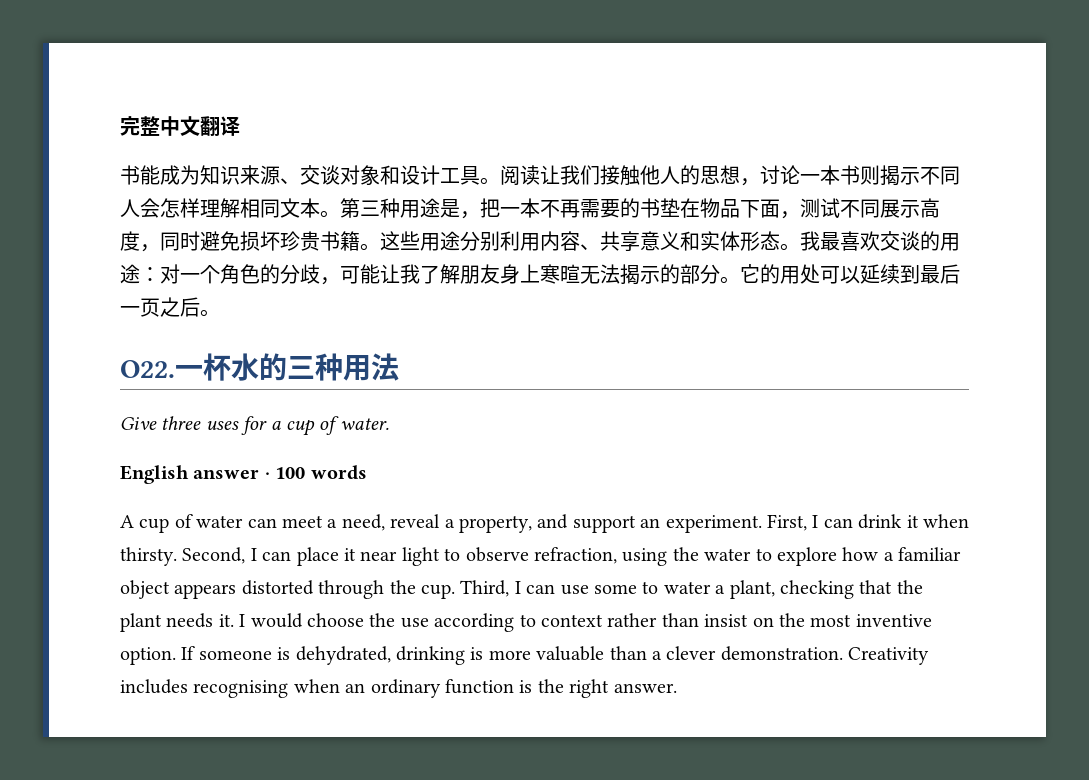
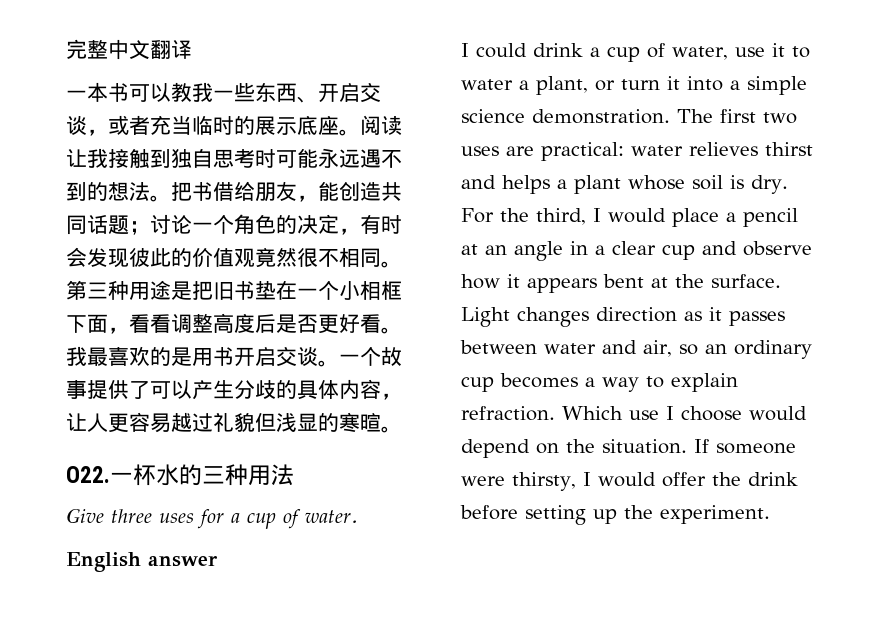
- 书能成为知识来源、交谈对象和设计工具。阅读让我们接触他人的思想，讨论一本书则揭示不同人会怎样理解相同文本。第三种用途是，把一本不再需要的书垫在物品下面，测试不同展示高度，同时避免损坏珍贵书籍。这些用途分别利用内容、共享意义和实体形态。我最喜欢交谈的用途：对一个角色的分歧，可能让我了解朋友身上寒暄无法揭示的部分。它的用处可以延续到最后一页之后。
+ 一本书可以教我一些东西、开启交谈，或者充当临时的展示底座。阅读让我接触到独自思考时可能永远遇不到的想法。把书借给朋友，能创造共同话题；讨论一个角色的决定，有时会发现彼此的价值观竟然很不相同。第三种用途是把旧书垫在一个小相框下面，看看调整高度后是否更好看。我最喜欢的是用书开启交谈。一个故事提供了可以产生分歧的具体内容，让人更容易越过礼貌但浅显的寒暄。
- English answer · 100 words
- A cup of water can meet a need, reveal a property, and support an experiment. First, I can drink it when thirsty. Second, I can place it near light to observe refraction, using the water to explore how a familiar object appears distorted through the cup. Third, I can use some to water a plant, checking that the plant needs it. I would choose the use according to context rather than insist on the most inventive option. If someone is dehydrated, drinking is more valuable than a clever demonstration. Creativity includes recognising when an ordinary function is the right answer.
+ English answer
+ I could drink a cup of water, use it to water a plant, or turn it into a simple science demonstration. The first two uses are practical: water relieves thirst and helps a plant whose soil is dry. For the third, I would place a pencil at an angle in a clear cup and observe how it appears bent at the surface. Light changes direction as it passes between water and air, so an ordinary cup becomes a way to explain refraction. Which use I choose would depend on the situation. If someone were thirsty, I would offer the drink before setting up the experiment.

